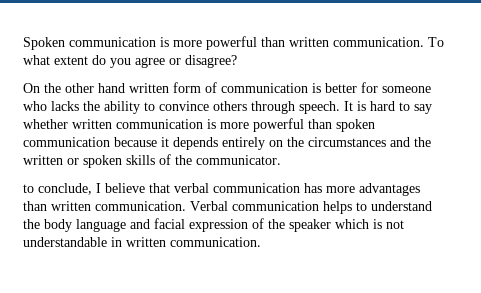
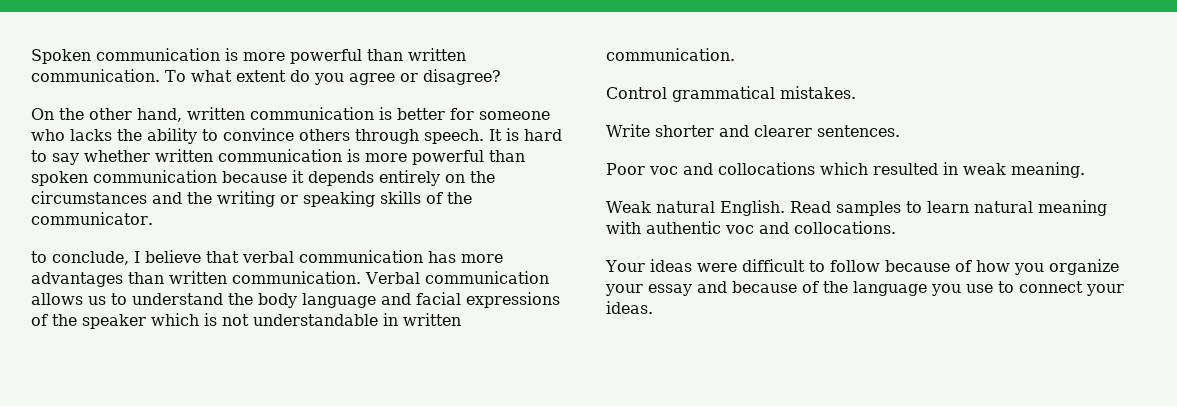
- On the other hand written form of communication is better for someone who lacks the ability to convince others through speech.
+ On the other hand, written communication is better for someone who lacks the ability to convince others through speech.
- It is hard to say whether written communication is more powerful than spoken communication because it depends entirely on the circumstances and the written or spoken skills of the communicator.
+ It is hard to say whether written communication is more powerful than spoken communication because it depends entirely on the circumstances and the writing or speaking skills of the communicator.
- Verbal communication helps to understand the body language and facial expression of the speaker which is not understandable in written communication.
+ Verbal communication allows us to understand the body language and facial expressions of the speaker which is not understandable in written communication.
+ Control grammatical mistakes.
+ Write shorter and clearer sentences.
+ Poor voc and collocations which resulted in weak meaning.
+ Weak natural English. Read samples to learn natural meaning with authentic voc and collocations.
+ Your ideas were difficult to follow because of how you organize your essay and because of the language you use to connect your ideas.

